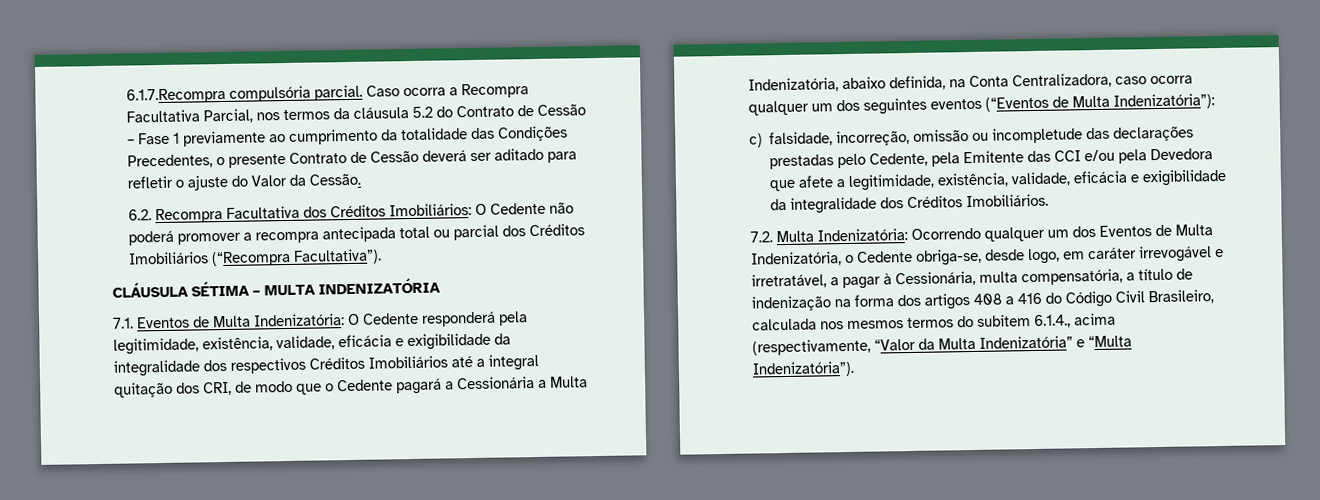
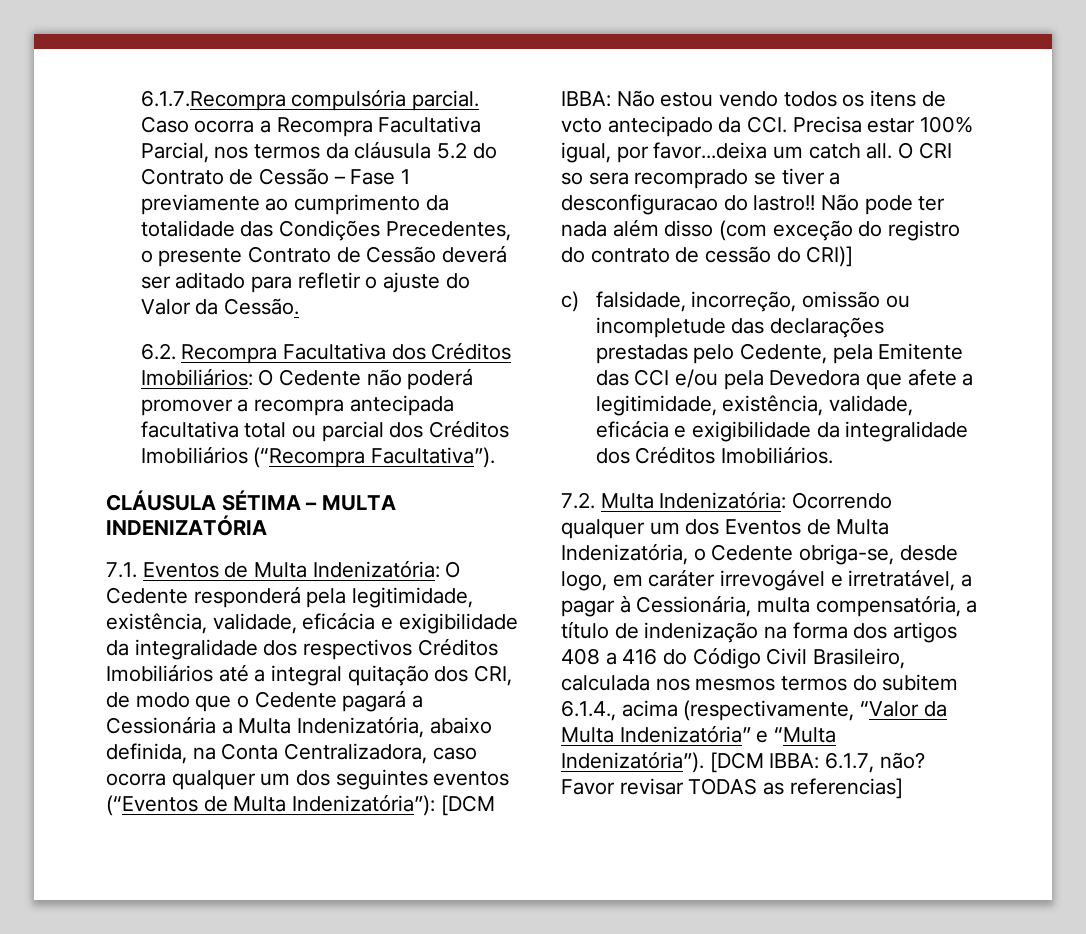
- 6.2. Recompra Facultativa dos Créditos Imobiliários: O Cedente não poderá promover a recompra antecipada total ou parcial dos Créditos Imobiliários (“Recompra Facultativa”).
+ 6.2. Recompra Facultativa dos Créditos Imobiliários: O Cedente não poderá promover a recompra antecipada facultativa total ou parcial dos Créditos Imobiliários (“Recompra Facultativa”).
- 7.1. Eventos de Multa Indenizatória: O Cedente responderá pela legitimidade, existência, validade, eficácia e exigibilidade da integralidade dos respectivos Créditos Imobiliários até a integral quitação dos CRI, de modo que o Cedente pagará a Cessionária a Multa Indenizatória, abaixo definida, na Conta Centralizadora, caso ocorra qualquer um dos seguintes eventos (“Eventos de Multa Indenizatória”):
+ 7.1. Eventos de Multa Indenizatória: O Cedente responderá pela legitimidade, existência, validade, eficácia e exigibilidade da integralidade dos respectivos Créditos Imobiliários até a integral quitação dos CRI, de modo que o Cedente pagará a Cessionária a Multa Indenizatória, abaixo definida, na Conta Centralizadora, caso ocorra qualquer um dos seguintes eventos (“Eventos de Multa Indenizatória”): [DCM IBBA: Não estou vendo todos os itens de vcto antecipado da CCI. Precisa estar 100% igual, por favor...deixa um catch all. O CRI so sera recomprado se tiver a desconfiguracao do lastro!! Não pode ter nada além disso (com exceção do registro do contrato de cessão do CRI)]
+ [DCM IBBA: 6.1.7, não? Favor revisar TODAS as referencias]

